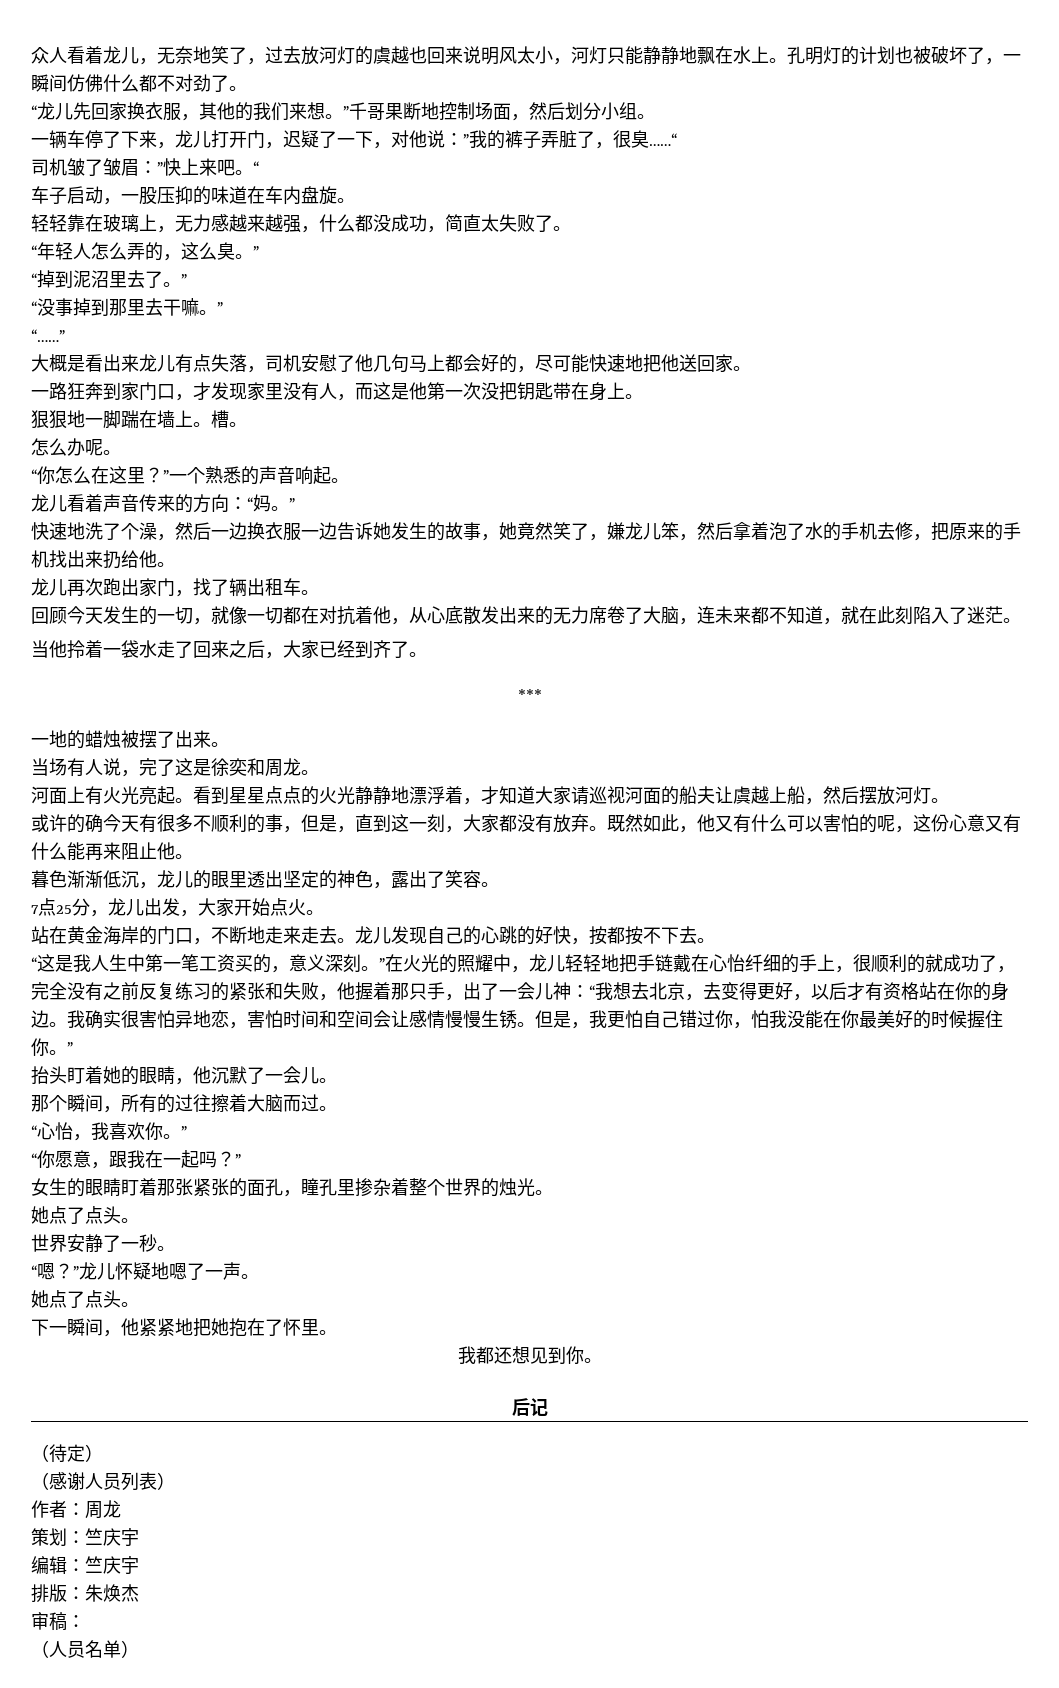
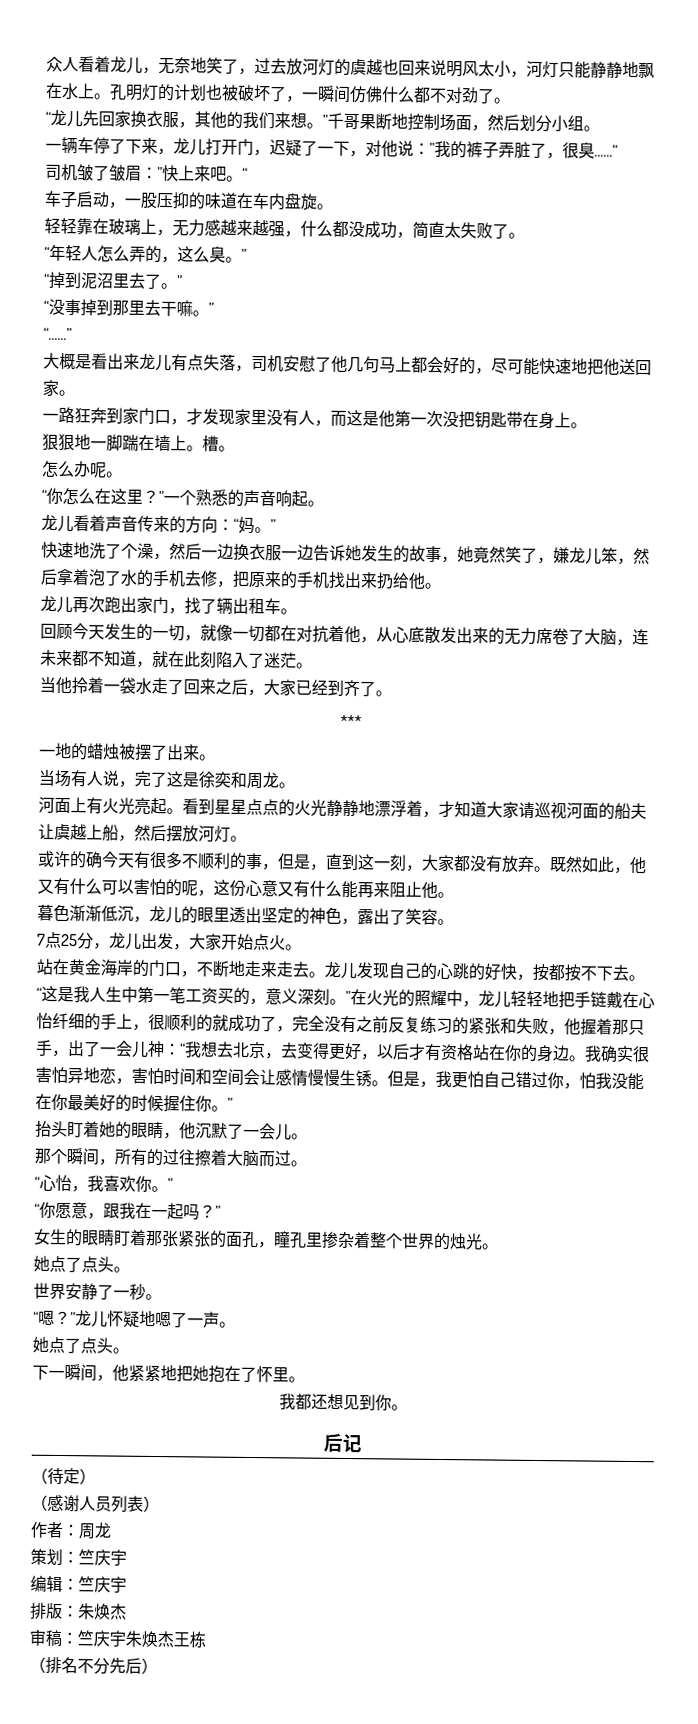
- 审稿：
- （人员名单）
+ 审稿：竺庆宇朱焕杰王栋
+ （排名不分先后）

